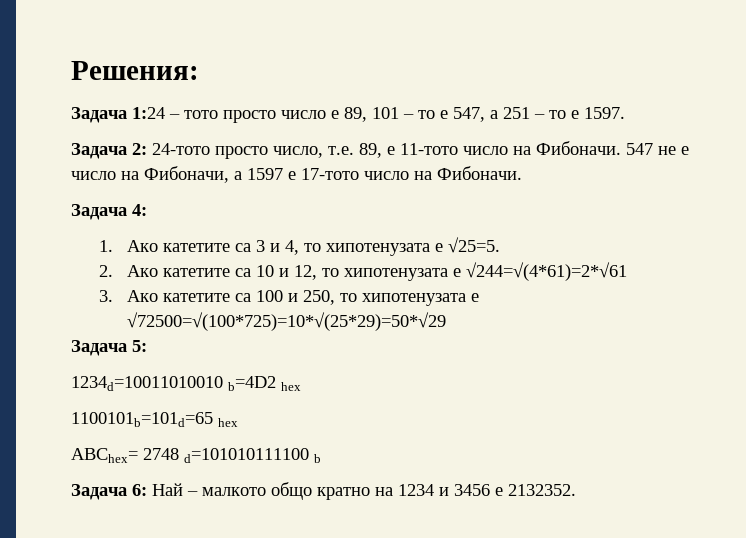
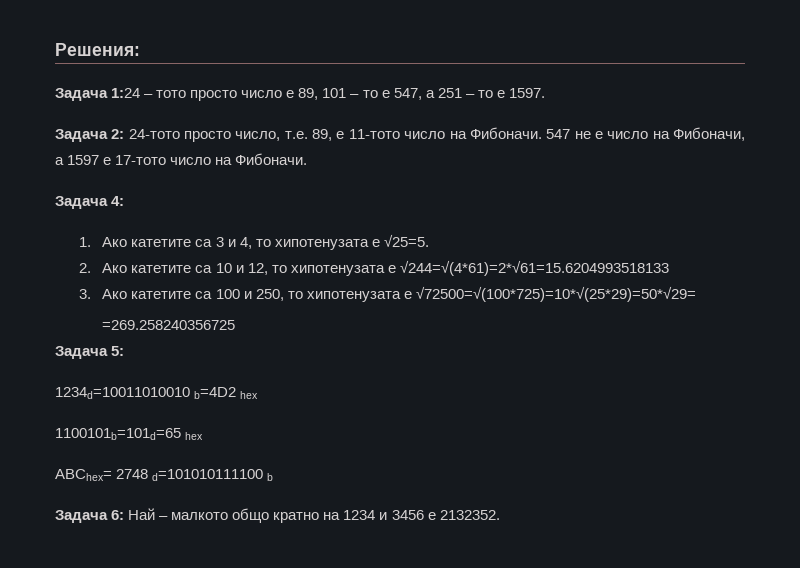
- 2. Ако катетите са 10 и 12, то хипотенузата е √244=√(4*61)=2*√61
+ 2. Ако катетите са 10 и 12, то хипотенузата е √244=√(4*61)=2*√61=15.6204993518133
- 3. Ако катетите са 100 и 250, то хипотенузата е √72500=√(100*725)=10*√(25*29)=50*√29
+ 3. Ако катетите са 100 и 250, то хипотенузата е √72500=√(100*725)=10*√(25*29)=50*√29=
+ =269.258240356725

